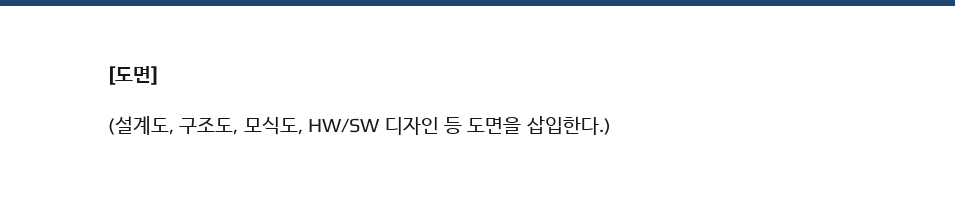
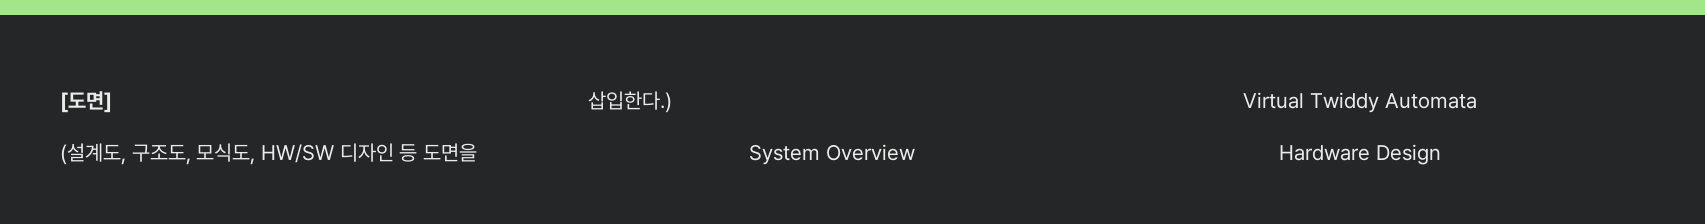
+ System Overview
+ Virtual Twiddy Automata
+ Hardware Design

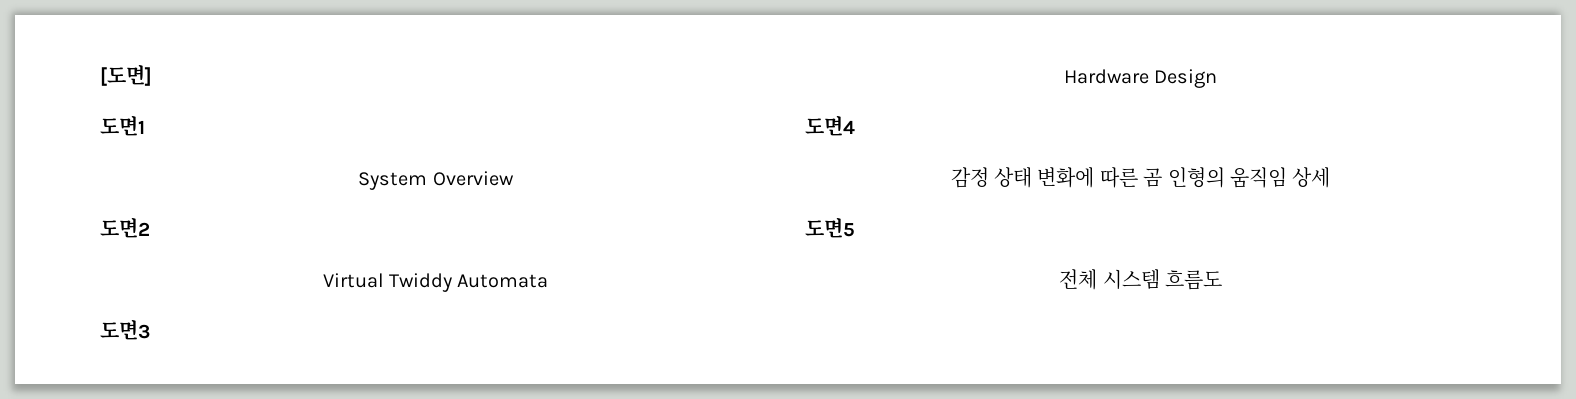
- (설계도, 구조도, 모식도, HW/SW 디자인 등 도면을 삽입한다.)
+ 도면1
+ 도면2
+ 도면3
+ 도면4
+ 감정 상태 변화에 따른 곰 인형의 움직임 상세
+ 도면5
+ 전체 시스템 흐름도

